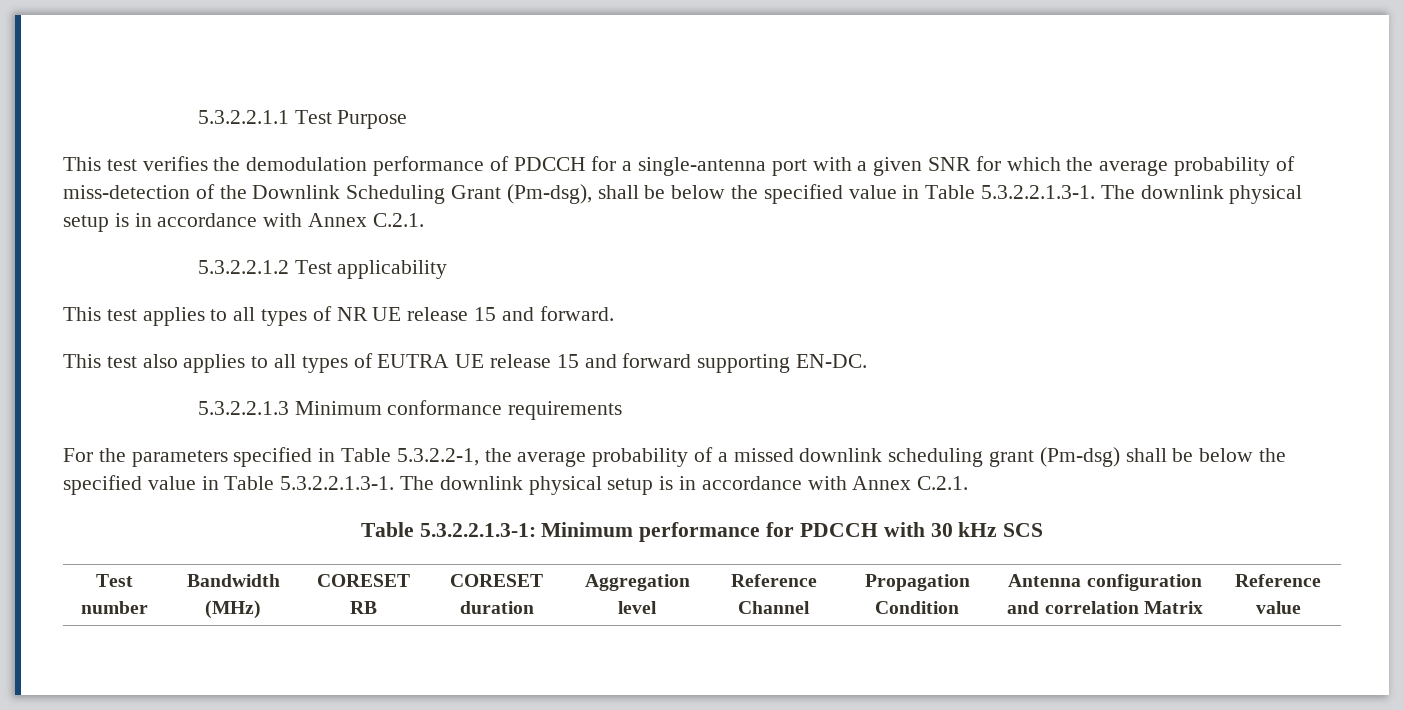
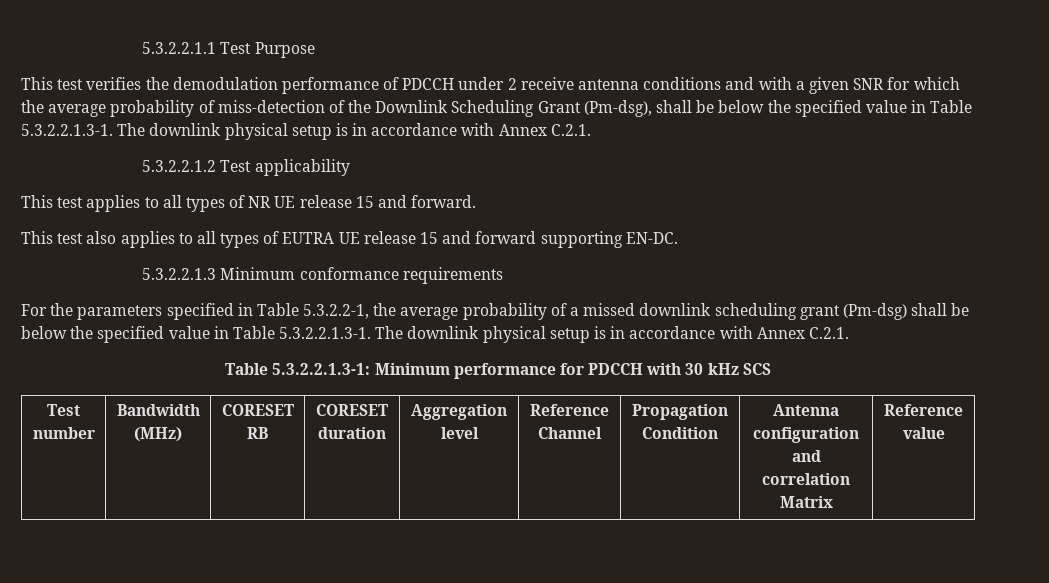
- This test verifies the demodulation performance of PDCCH for a single-antenna port with a given SNR for which the average probability of miss-detection of the Downlink Scheduling Grant (Pm-dsg), shall be below the specified value in Table 5.3.2.2.1.3-1. The downlink physical setup is in accordance with Annex C.2.1.
+ This test verifies the demodulation performance of PDCCH under 2 receive antenna conditions and with a given SNR for which the average probability of miss-detection of the Downlink Scheduling Grant (Pm-dsg), shall be below the specified value in Table 5.3.2.2.1.3-1. The downlink physical setup is in accordance with Annex C.2.1.

